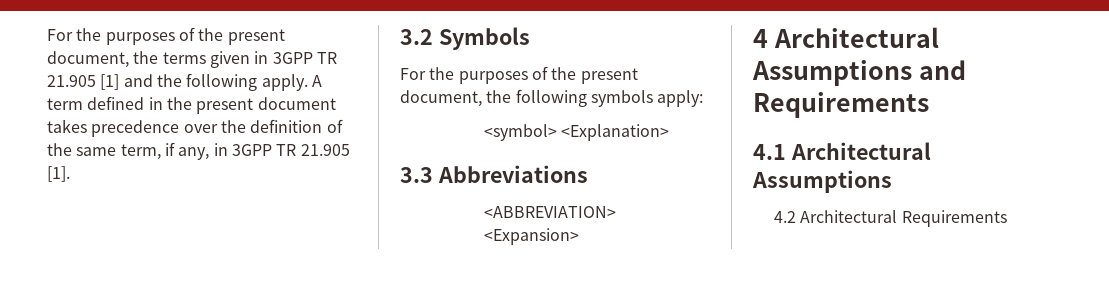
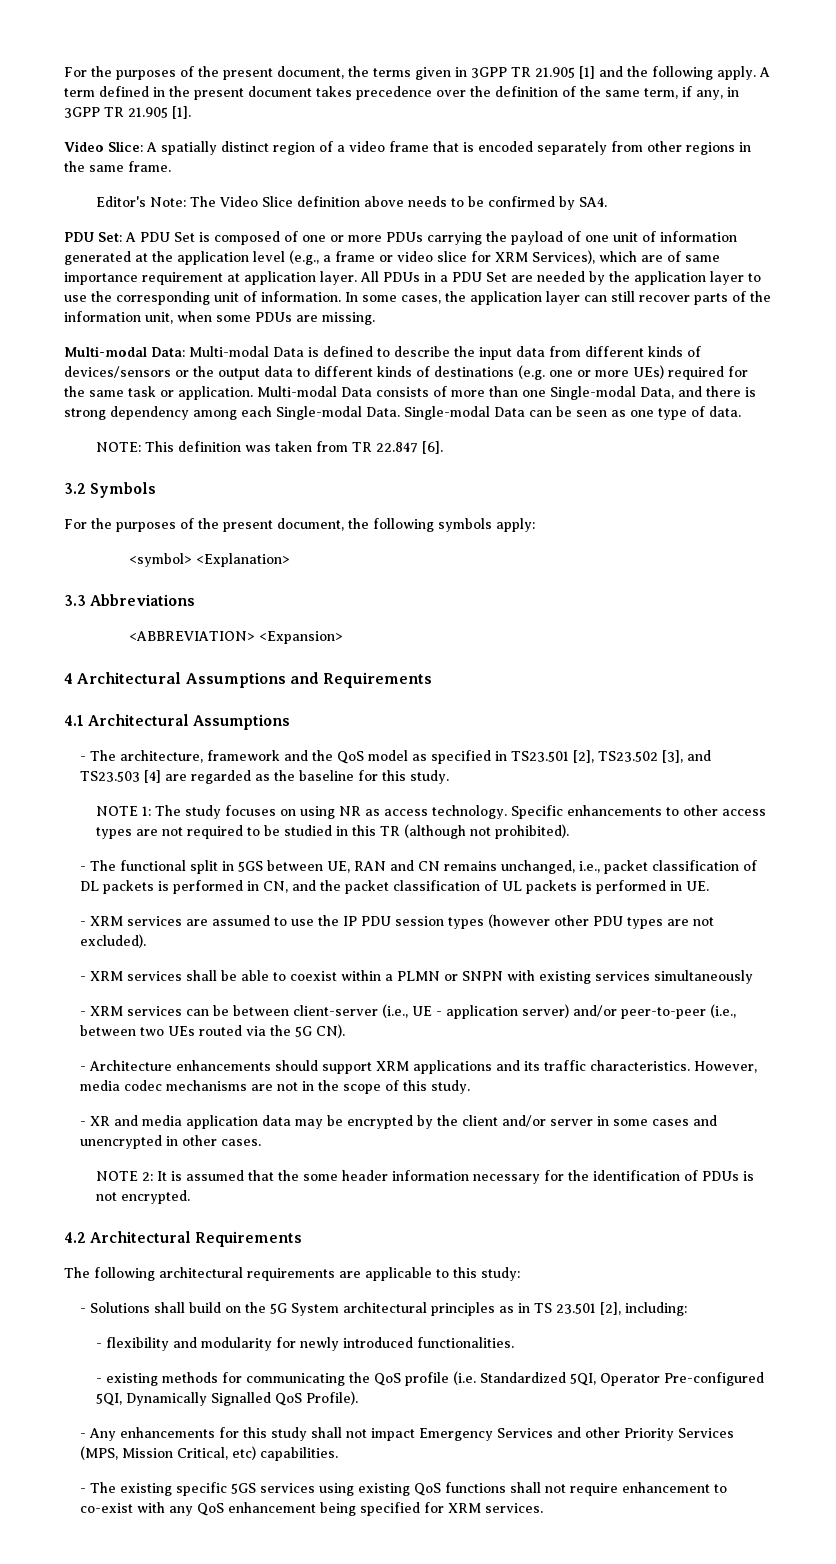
+ Video Slice: A spatially distinct region of a video frame that is encoded separately from other regions in the same frame.
+ Editor's Note: The Video Slice definition above needs to be confirmed by SA4.
+ PDU Set: A PDU Set is composed of one or more PDUs carrying the payload of one unit of information generated at the application level (e.g., a frame or video slice for XRM Services), which are of same importance requirement at application layer. All PDUs in a PDU Set are needed by the application layer to use the corresponding unit of information. In some cases, the application layer can still recover parts of the information unit, when some PDUs are missing.
+ Multi-modal Data: Multi-modal Data is defined to describe the input data from different kinds of devices/sensors or the output data to different kinds of destinations (e.g. one or more UEs) required for the same task or application. Multi-modal Data consists of more than one Single-modal Data, and there is strong dependency among each Single-modal Data. Single-modal Data can be seen as one type of data.
+ NOTE: This definition was taken from TR 22.847 [6].
+ - The architecture, framework and the QoS model as specified in TS23.501 [2], TS23.502 [3], and TS23.503 [4] are regarded as the baseline for this study.
+ NOTE 1: The study focuses on using NR as access technology. Specific enhancements to other access types are not required to be studied in this TR (although not prohibited).
+ - The functional split in 5GS between UE, RAN and CN remains unchanged, i.e., packet classification of DL packets is performed in CN, and the packet classification of UL packets is performed in UE.
+ - XRM services are assumed to use the IP PDU session types (however other PDU types are not excluded).
+ - XRM services shall be able to coexist within a PLMN or SNPN with existing services simultaneously
+ - XRM services can be between client-server (i.e., UE - application server) and/or peer-to-peer (i.e., between two UEs routed via the 5G CN).
+ - Architecture enhancements should support XRM applications and its traffic characteristics. However, media codec mechanisms are not in the scope of this study.
+ - XR and media application data may be encrypted by the client and/or server in some cases and unencrypted in other cases.
+ NOTE 2: It is assumed that the some header information necessary for the identification of PDUs is not encrypted.
  4.2 Architectural Requirements
+ The following architectural requirements are applicable to this study:
+ - Solutions shall build on the 5G System architectural principles as in TS 23.501 [2], including:
+ - flexibility and modularity for newly introduced functionalities.
+ - existing methods for communicating the QoS profile (i.e. Standardized 5QI, Operator Pre-configured 5QI, Dynamically Signalled QoS Profile).
+ - Any enhancements for this study shall not impact Emergency Services and other Priority Services (MPS, Mission Critical, etc) capabilities.
+ - The existing specific 5GS services using existing QoS functions shall not require enhancement to co-exist with any QoS enhancement being specified for XRM services.

